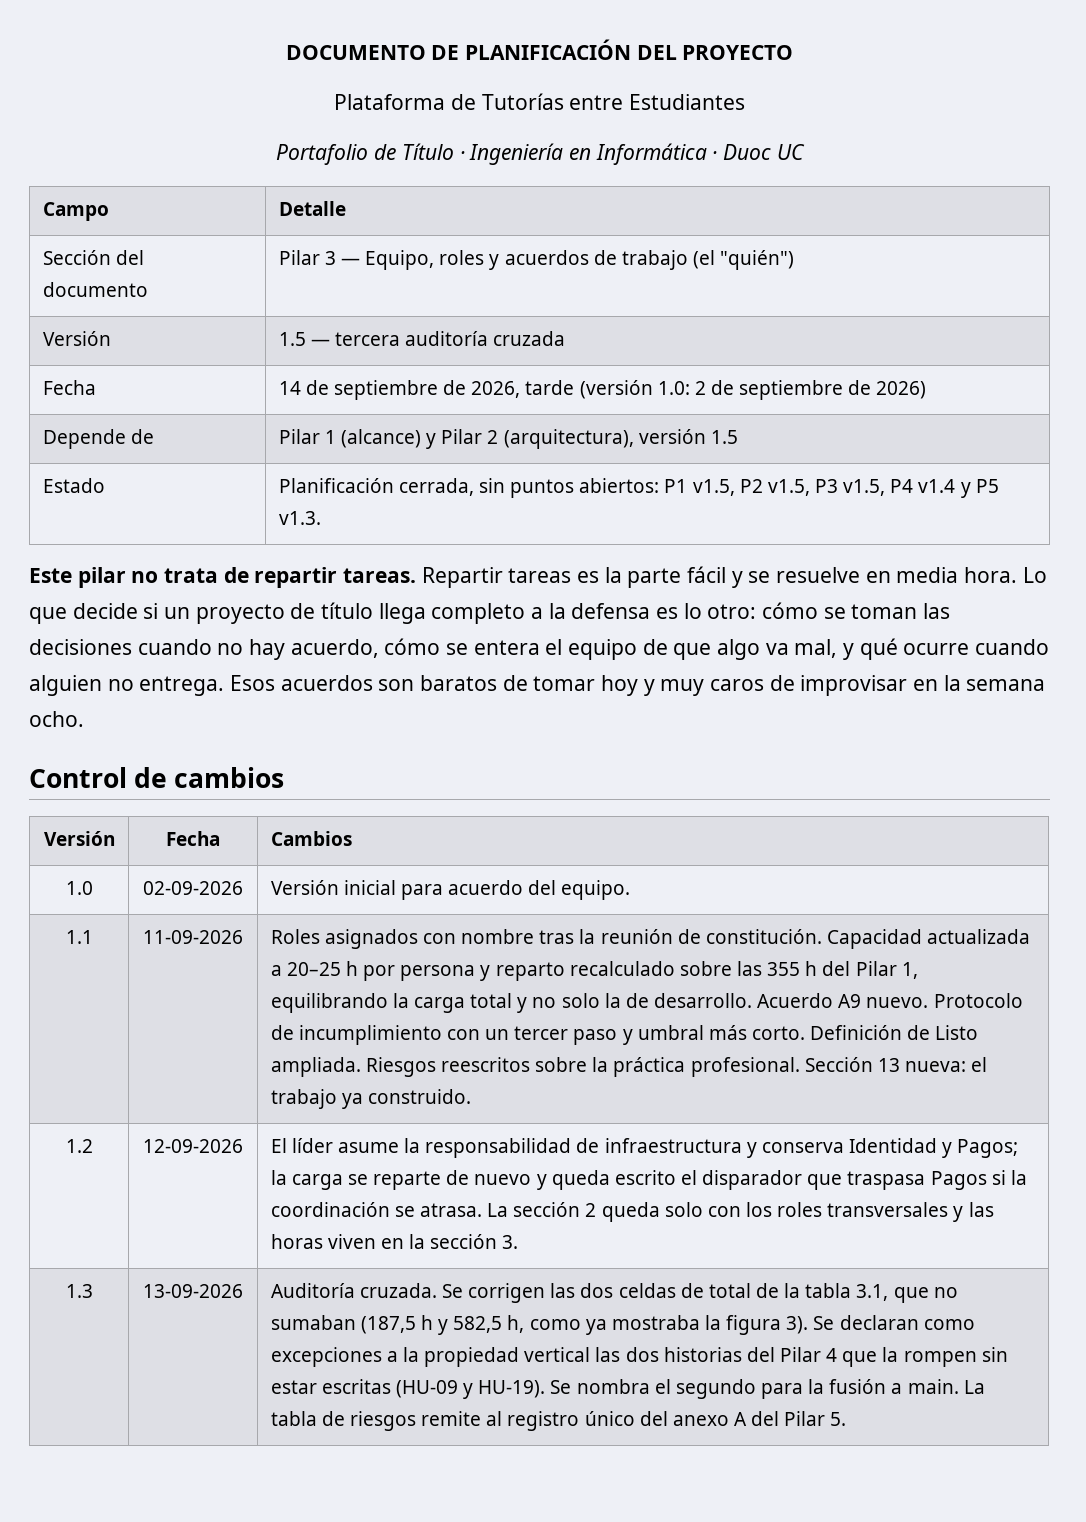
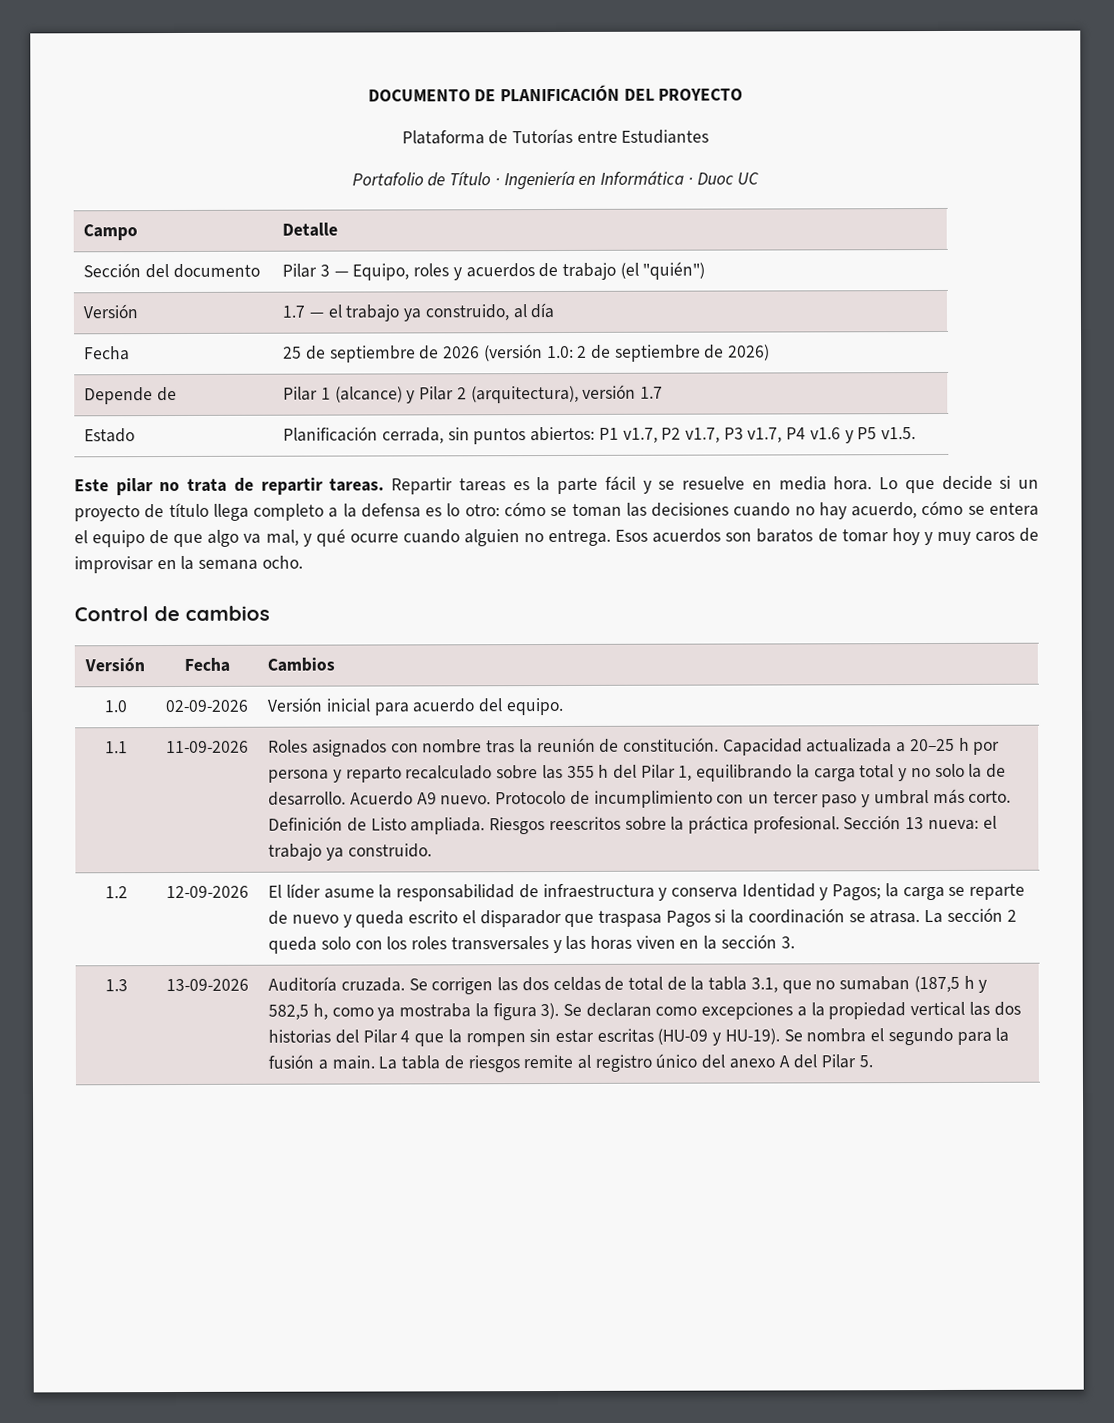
- Versión | 1.5 — tercera auditoría cruzada
- Fecha | 14 de septiembre de 2026, tarde (versión 1.0: 2 de septiembre de 2026)
+ Versión | 1.7 — el trabajo ya construido, al día
+ Fecha | 25 de septiembre de 2026 (versión 1.0: 2 de septiembre de 2026)
- Depende de | Pilar 1 (alcance) y Pilar 2 (arquitectura), versión 1.5
+ Depende de | Pilar 1 (alcance) y Pilar 2 (arquitectura), versión 1.7
- Estado | Planificación cerrada, sin puntos abiertos: P1 v1.5, P2 v1.5, P3 v1.5, P4 v1.4 y P5 v1.3.
+ Estado | Planificación cerrada, sin puntos abiertos: P1 v1.7, P2 v1.7, P3 v1.7, P4 v1.6 y P5 v1.5.

